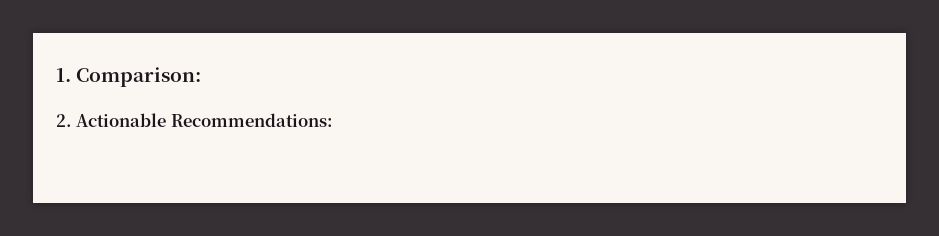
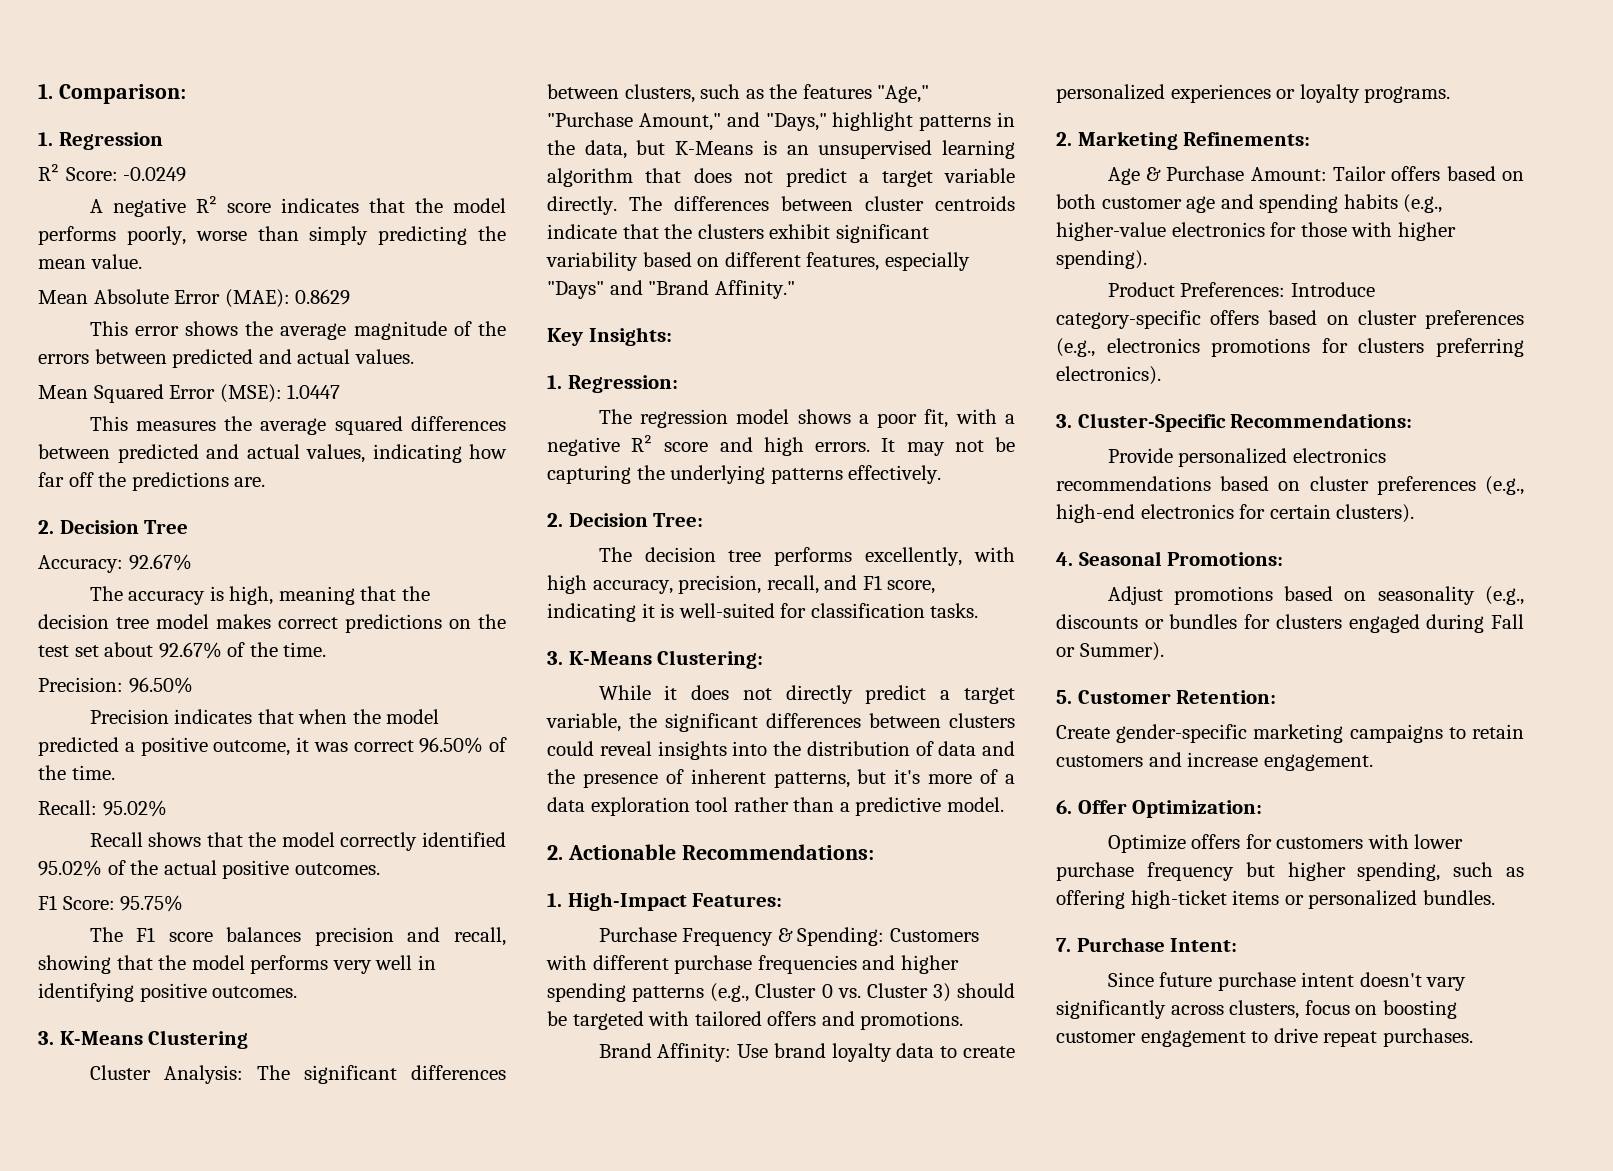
+ 1. Regression
+ R² Score: -0.0249
+ A negative R² score indicates that the model performs poorly, worse than simply predicting the mean value.
+ Mean Absolute Error (MAE): 0.8629
+ This error shows the average magnitude of the errors between predicted and actual values.
+ Mean Squared Error (MSE): 1.0447
+ This measures the average squared differences between predicted and actual values, indicating how far off the predictions are.
+ 2. Decision Tree
+ Accuracy: 92.67%
+ The accuracy is high, meaning that the decision tree model makes correct predictions on the test set about 92.67% of the time.
+ Precision: 96.50%
+ Precision indicates that when the model predicted a positive outcome, it was correct 96.50% of the time.
+ Recall: 95.02%
+ Recall shows that the model correctly identified 95.02% of the actual positive outcomes.
+ F1 Score: 95.75%
+ The F1 score balances precision and recall, showing that the model performs very well in identifying positive outcomes.
+ 3. K-Means Clustering
+ Cluster Analysis: The significant differences between clusters, such as the features "Age," "Purchase Amount," and "Days," highlight patterns in the data, but K-Means is an unsupervised learning algorithm that does not predict a target variable directly. The differences between cluster centroids indicate that the clusters exhibit significant variability based on different features, especially "Days" and "Brand Affinity."
+ Key Insights:
+ 1. Regression:
+ The regression model shows a poor fit, with a negative R² score and high errors. It may not be capturing the underlying patterns effectively.
+ 2. Decision Tree:
+ The decision tree performs excellently, with high accuracy, precision, recall, and F1 score, indicating it is well-suited for classification tasks.
+ 3. K-Means Clustering:
+ While it does not directly predict a target variable, the significant differences between clusters could reveal insights into the distribution of data and the presence of inherent patterns, but it's more of a data exploration tool rather than a predictive model.
  2. Actionable Recommendations:
+ 1. High-Impact Features:
+ Purchase Frequency & Spending: Customers with different purchase frequencies and higher spending patterns (e.g., Cluster 0 vs. Cluster 3) should be targeted with tailored offers and promotions.
+ Brand Affinity: Use brand loyalty data to create personalized experiences or loyalty programs.
+ 2. Marketing Refinements:
+ Age & Purchase Amount: Tailor offers based on both customer age and spending habits (e.g., higher-value electronics for those with higher spending).
+ Product Preferences: Introduce category-specific offers based on cluster preferences (e.g., electronics promotions for clusters preferring electronics).
+ 3. Cluster-Specific Recommendations:
+ Provide personalized electronics recommendations based on cluster preferences (e.g., high-end electronics for certain clusters).
+ 4. Seasonal Promotions:
+ Adjust promotions based on seasonality (e.g., discounts or bundles for clusters engaged during Fall or Summer).
+ 5. Customer Retention:
+ Create gender-specific marketing campaigns to retain customers and increase engagement.
+ 6. Offer Optimization:
+ Optimize offers for customers with lower purchase frequency but higher spending, such as offering high-ticket items or personalized bundles.
+ 7. Purchase Intent:
+ Since future purchase intent doesn't vary significantly across clusters, focus on boosting customer engagement to drive repeat purchases.

